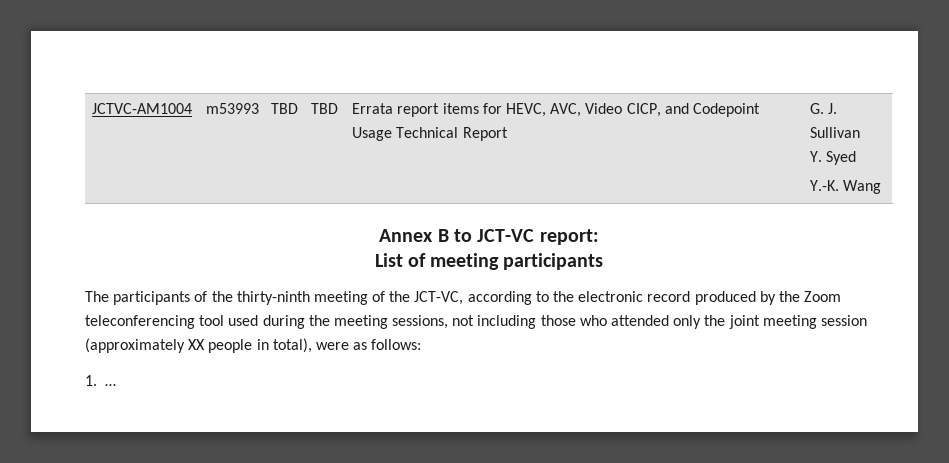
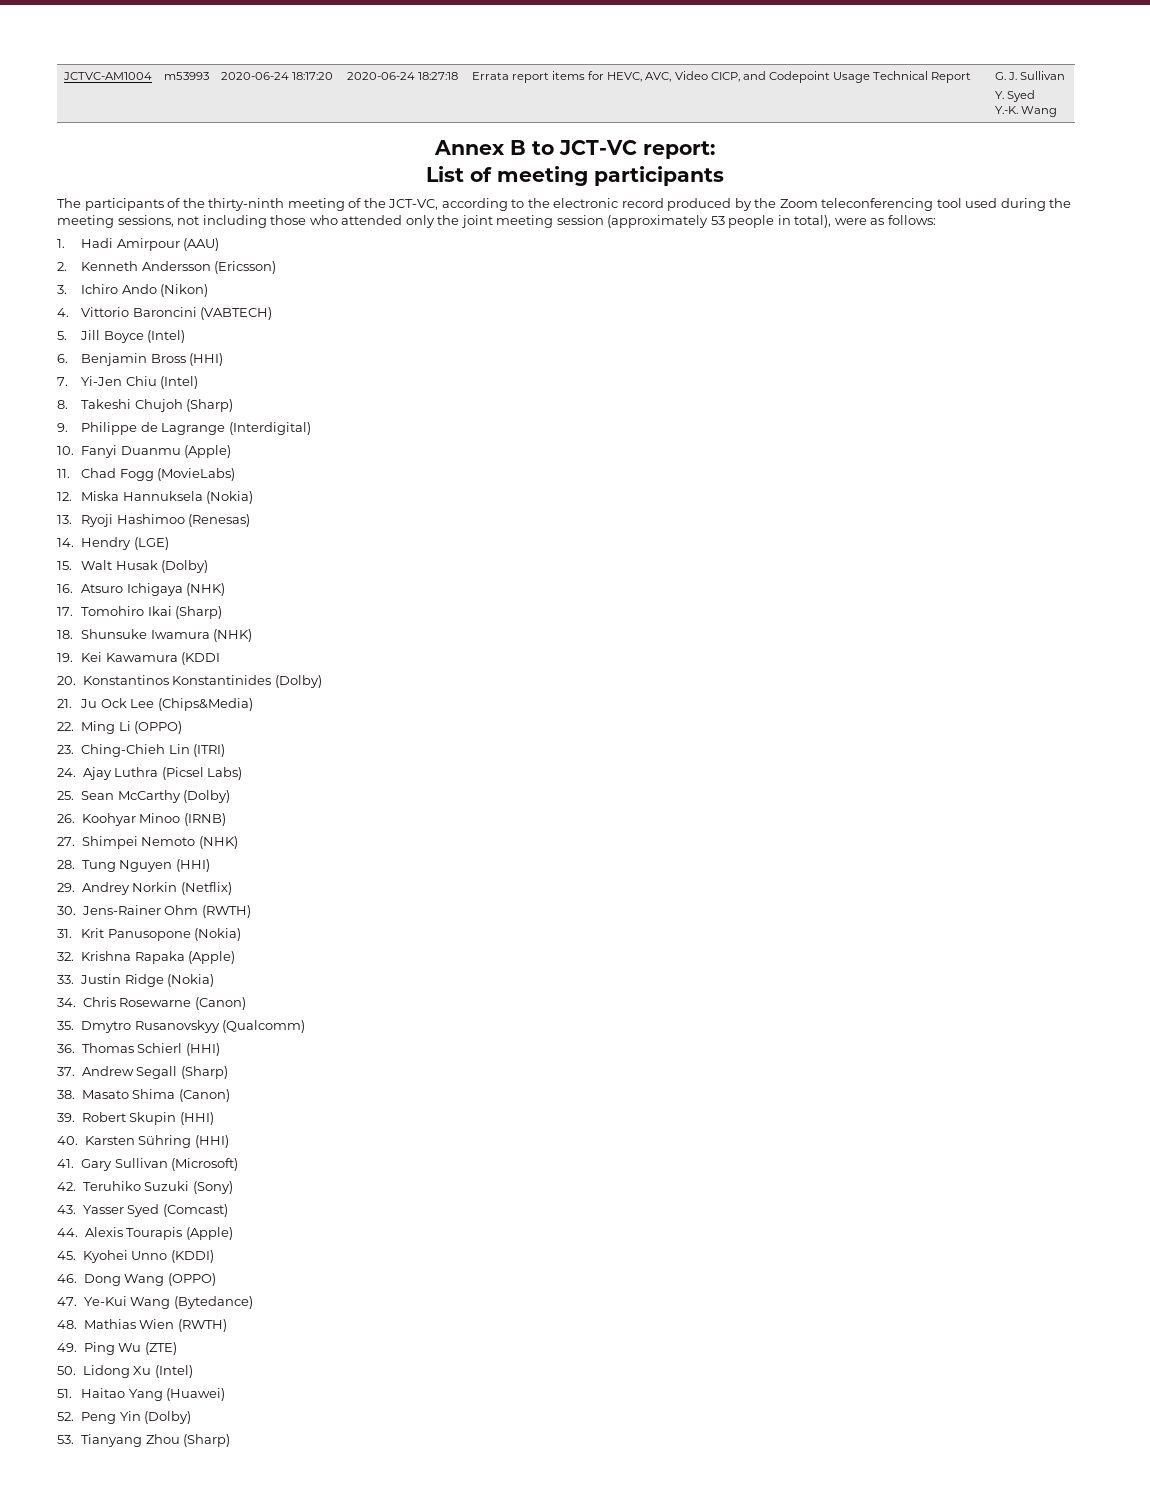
- JCTVC-AM1004 | m53993 | TBD | TBD | Errata report items for HEVC, AVC, Video CICP, and Codepoint Usage Technical Report | G. J. Sullivan
+ JCTVC-AM1004 | m53993 | 2020-06-24 18:17:20 | 2020-06-24 18:27:18 | Errata report items for HEVC, AVC, Video CICP, and Codepoint Usage Technical Report | G. J. Sullivan
- The participants of the thirty-ninth meeting of the JCT-VC, according to the electronic record produced by the Zoom teleconferencing tool used during the meeting sessions, not including those who attended only the joint meeting session (approximately XX people in total), were as follows:
+ The participants of the thirty-ninth meeting of the JCT-VC, according to the electronic record produced by the Zoom teleconferencing tool used during the meeting sessions, not including those who attended only the joint meeting session (approximately 53 people in total), were as follows:
- 1. …
+ 1. Hadi Amirpour (AAU)
+ 2. Kenneth Andersson (Ericsson)
+ 3. Ichiro Ando (Nikon)
+ 4. Vittorio Baroncini (VABTECH)
+ 5. Jill Boyce (Intel)
+ 6. Benjamin Bross (HHI)
+ 7. Yi-Jen Chiu (Intel)
+ 8. Takeshi Chujoh (Sharp)
+ 9. Philippe de Lagrange (Interdigital)
+ 10. Fanyi Duanmu (Apple)
+ 11. Chad Fogg (MovieLabs)
+ 12. Miska Hannuksela (Nokia)
+ 13. Ryoji Hashimoo (Renesas)
+ 14. Hendry (LGE)
+ 15. Walt Husak (Dolby)
+ 16. Atsuro Ichigaya (NHK)
+ 17. Tomohiro Ikai (Sharp)
+ 18. Shunsuke Iwamura (NHK)
+ 19. Kei Kawamura (KDDI
+ 20. Konstantinos Konstantinides (Dolby)
+ 21. Ju Ock Lee (Chips&Media)
+ 22. Ming Li (OPPO)
+ 23. Ching-Chieh Lin (ITRI)
+ 24. Ajay Luthra (Picsel Labs)
+ 25. Sean McCarthy (Dolby)
+ 26. Koohyar Minoo (IRNB)
+ 27. Shimpei Nemoto (NHK)
+ 28. Tung Nguyen (HHI)
+ 29. Andrey Norkin (Netflix)
+ 30. Jens-Rainer Ohm (RWTH)
+ 31. Krit Panusopone (Nokia)
+ 32. Krishna Rapaka (Apple)
+ 33. Justin Ridge (Nokia)
+ 34. Chris Rosewarne (Canon)
+ 35. Dmytro Rusanovskyy (Qualcomm)
+ 36. Thomas Schierl (HHI)
+ 37. Andrew Segall (Sharp)
+ 38. Masato Shima (Canon)
+ 39. Robert Skupin (HHI)
+ 40. Karsten Sühring (HHI)
+ 41. Gary Sullivan (Microsoft)
+ 42. Teruhiko Suzuki (Sony)
+ 43. Yasser Syed (Comcast)
+ 44. Alexis Tourapis (Apple)
+ 45. Kyohei Unno (KDDI)
+ 46. Dong Wang (OPPO)
+ 47. Ye-Kui Wang (Bytedance)
+ 48. Mathias Wien (RWTH)
+ 49. Ping Wu (ZTE)
+ 50. Lidong Xu (Intel)
+ 51. Haitao Yang (Huawei)
+ 52. Peng Yin (Dolby)
+ 53. Tianyang Zhou (Sharp)

